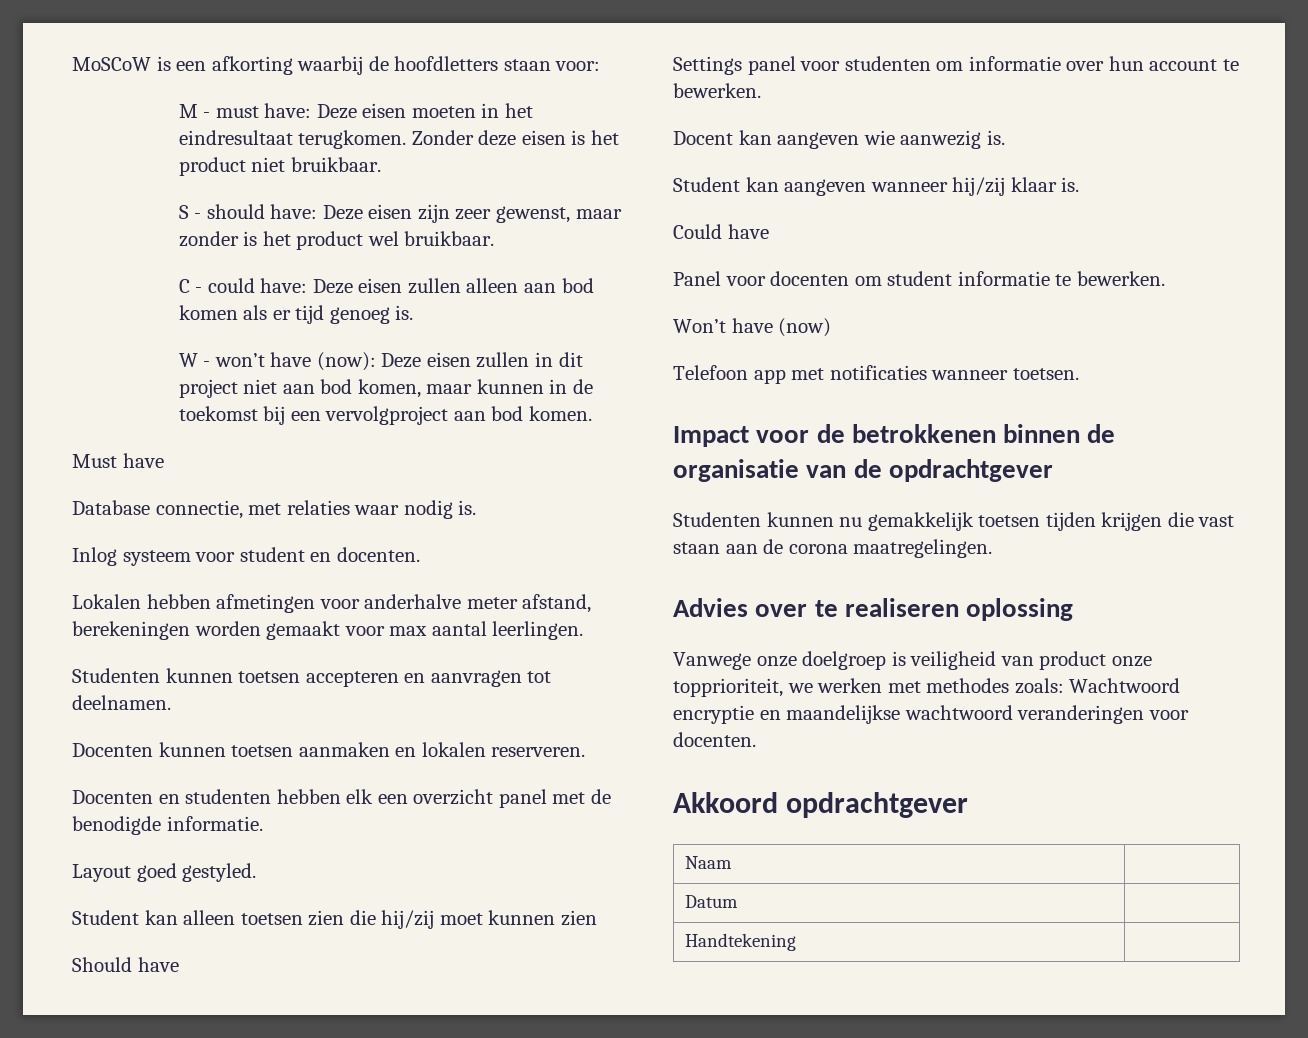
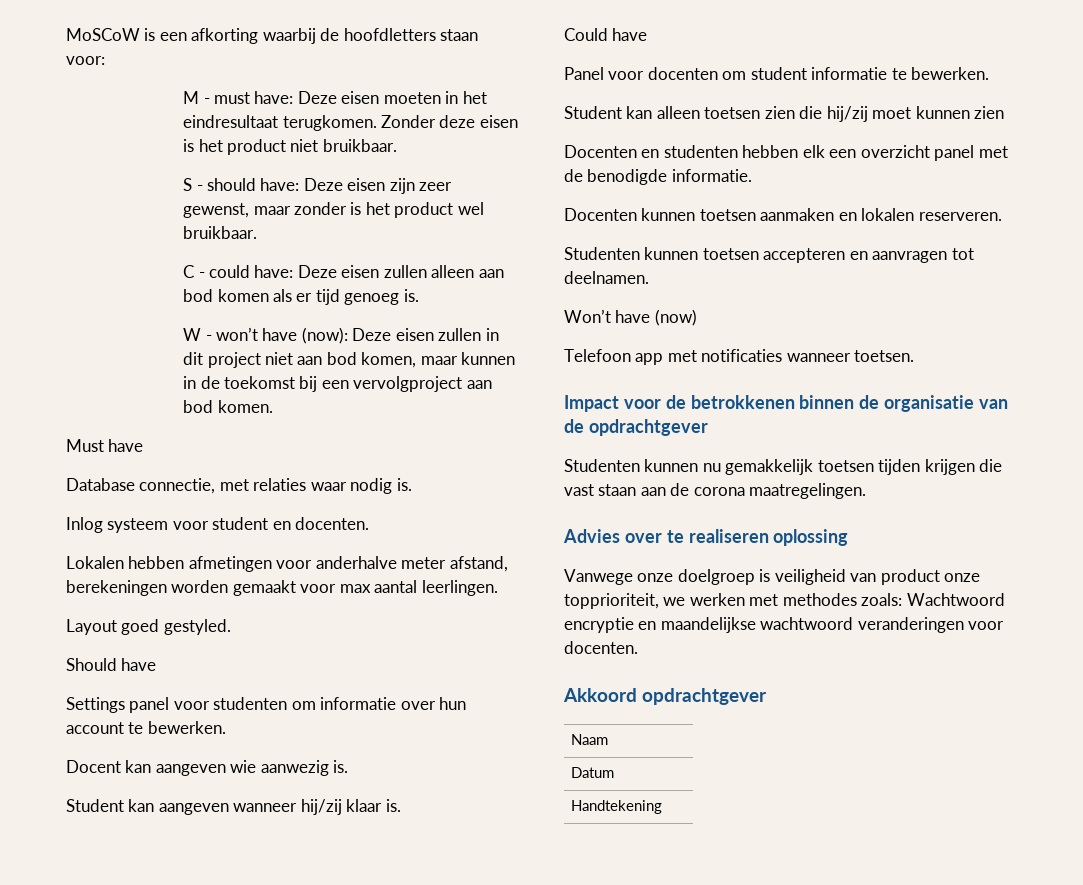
- Studenten kunnen toetsen accepteren en aanvragen tot deelnamen.
- Docenten kunnen toetsen aanmaken en lokalen reserveren.
- Docenten en studenten hebben elk een overzicht panel met de benodigde informatie.
  Layout goed gestyled.
- Student kan alleen toetsen zien die hij/zij moet kunnen zien
+ Student kan alleen toetsen zien die hij/zij moet kunnen zien
+ Docenten en studenten hebben elk een overzicht panel met de benodigde informatie.
+ Docenten kunnen toetsen aanmaken en lokalen reserveren.
+ Studenten kunnen toetsen accepteren en aanvragen tot deelnamen.

